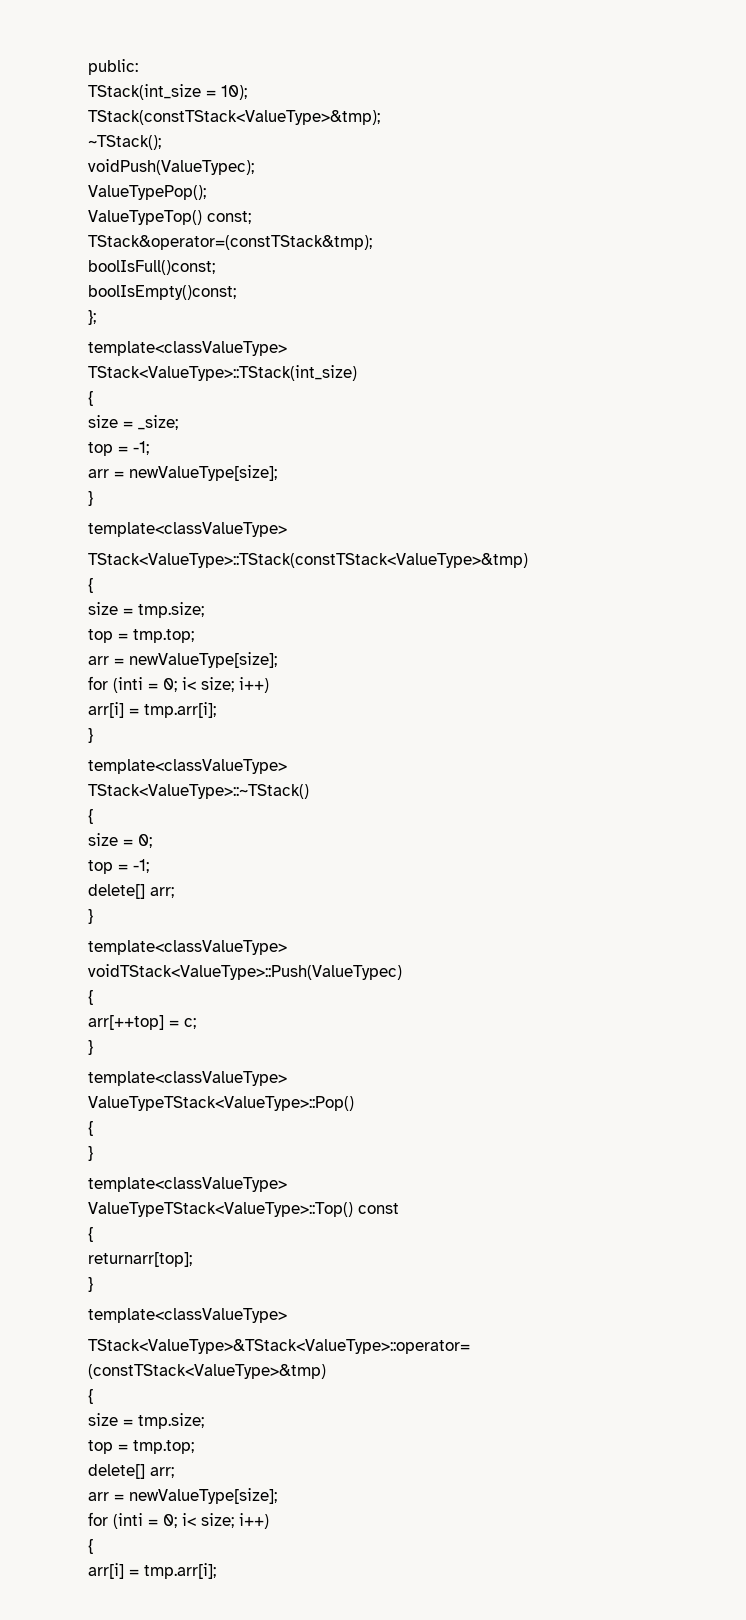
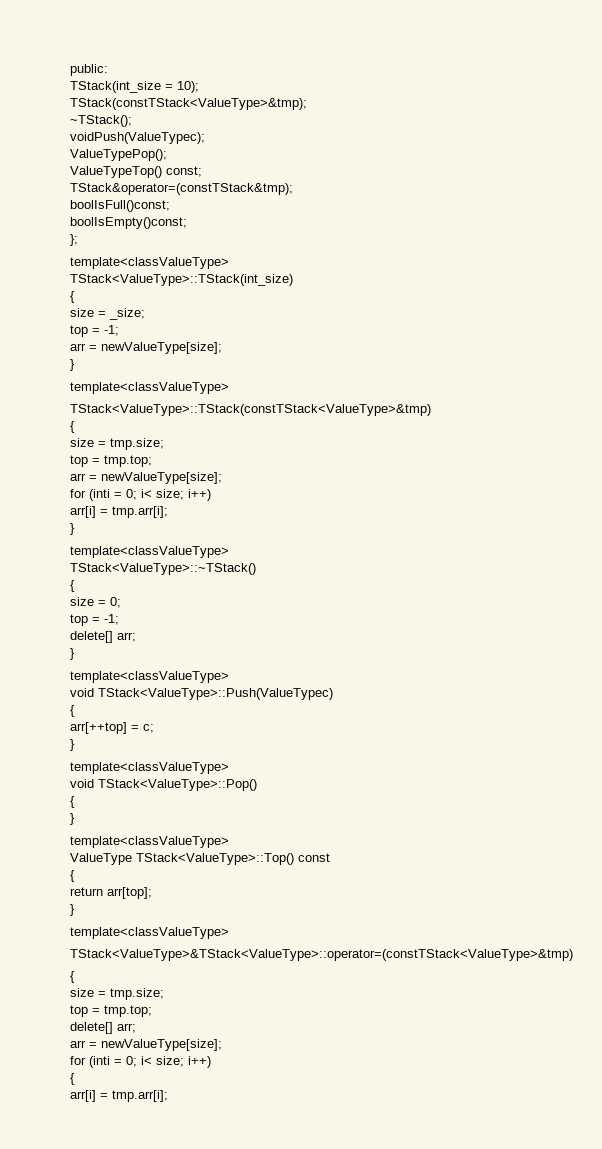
- voidTStack<ValueType>::Push(ValueTypec)
+ void TStack<ValueType>::Push(ValueTypec)
- ValueTypeTStack<ValueType>::Pop()
+ void TStack<ValueType>::Pop()
- ValueTypeTStack<ValueType>::Top() const
+ ValueType TStack<ValueType>::Top() const
- returnarr[top];
+ return arr[top];

